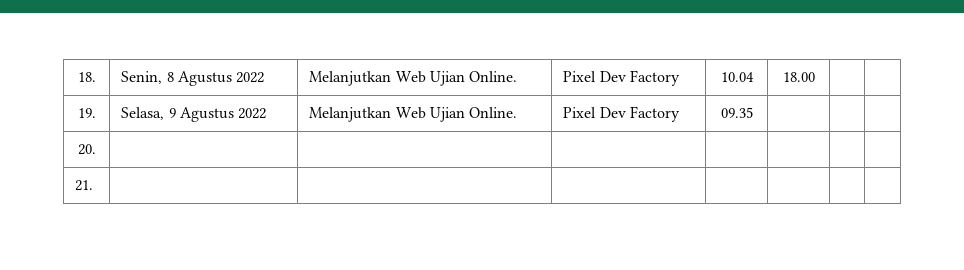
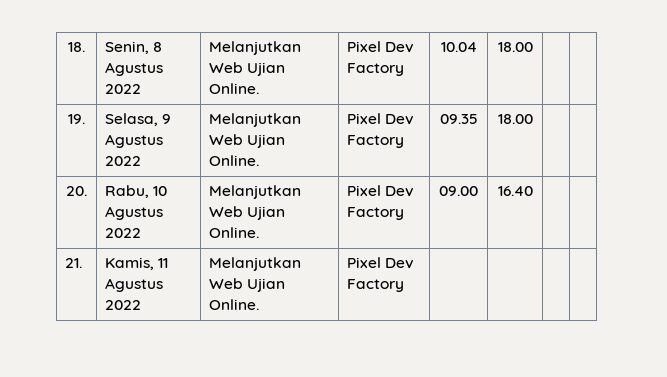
- 19. | Selasa, 9 Agustus 2022 | Melanjutkan Web Ujian Online. | Pixel Dev Factory | 09.35 | | |
+ 19. | Selasa, 9 Agustus 2022 | Melanjutkan Web Ujian Online. | Pixel Dev Factory | 09.35 | 18.00 | |
- 20. | | | | | | |
- 21. | | | | | | |
+ 20. | Rabu, 10 Agustus 2022 | Melanjutkan Web Ujian Online. | Pixel Dev Factory | 09.00 | 16.40 | |
+ 21. | Kamis, 11 Agustus 2022 | Melanjutkan Web Ujian Online. | Pixel Dev Factory | | | |

